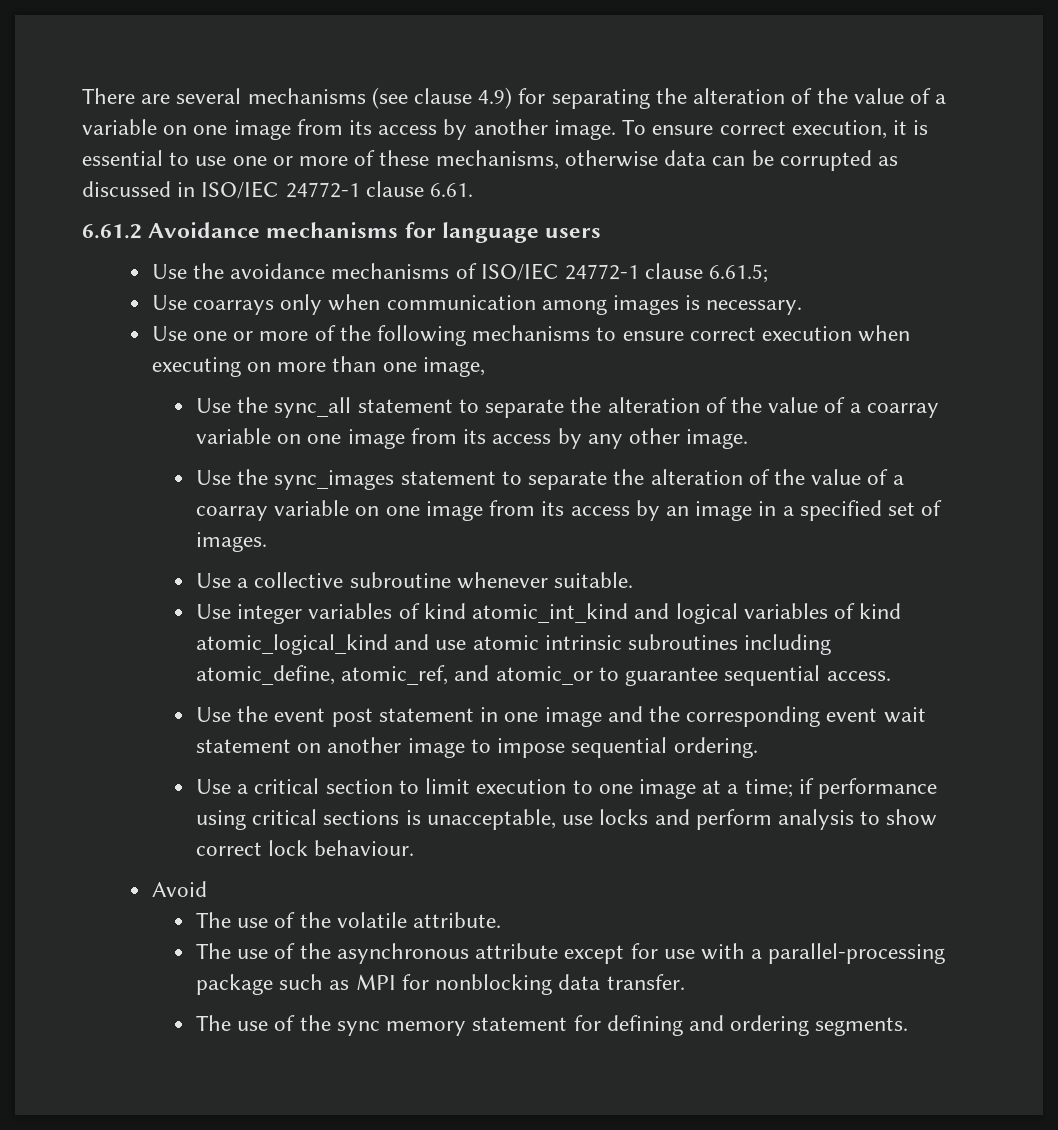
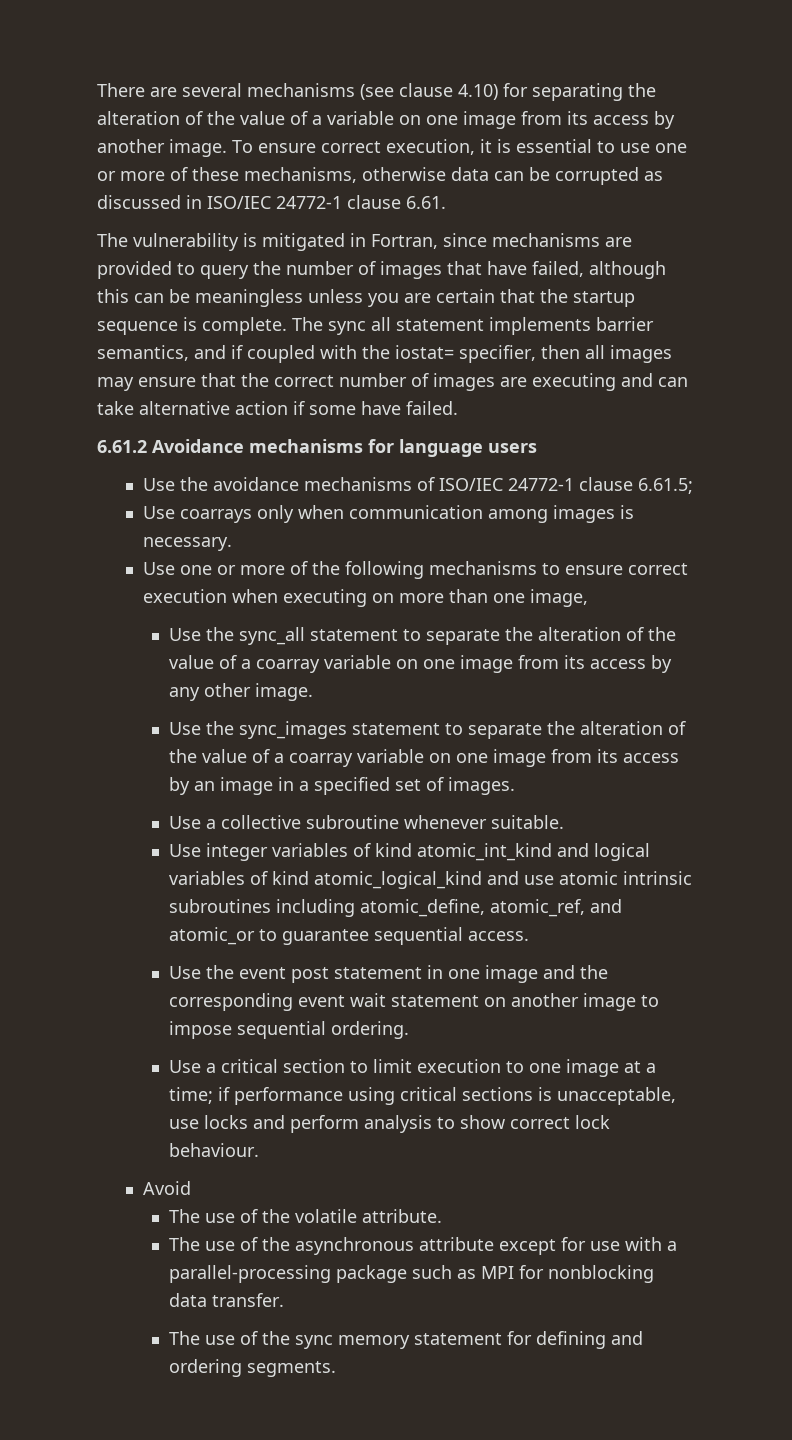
- There are several mechanisms (see clause 4.9) for separating the alteration of the value of a variable on one image from its access by another image.
+ There are several mechanisms (see clause 4.10) for separating the alteration of the value of a variable on one image from its access by another image.
+ The vulnerability is mitigated in Fortran, since mechanisms are provided to query the number of images that have failed, although this can be meaningless unless you are certain that the startup sequence is complete. The sync all statement implements barrier semantics, and if coupled with the iostat= specifier, then all images may ensure that the correct number of images are executing and can take alternative action if some have failed.

